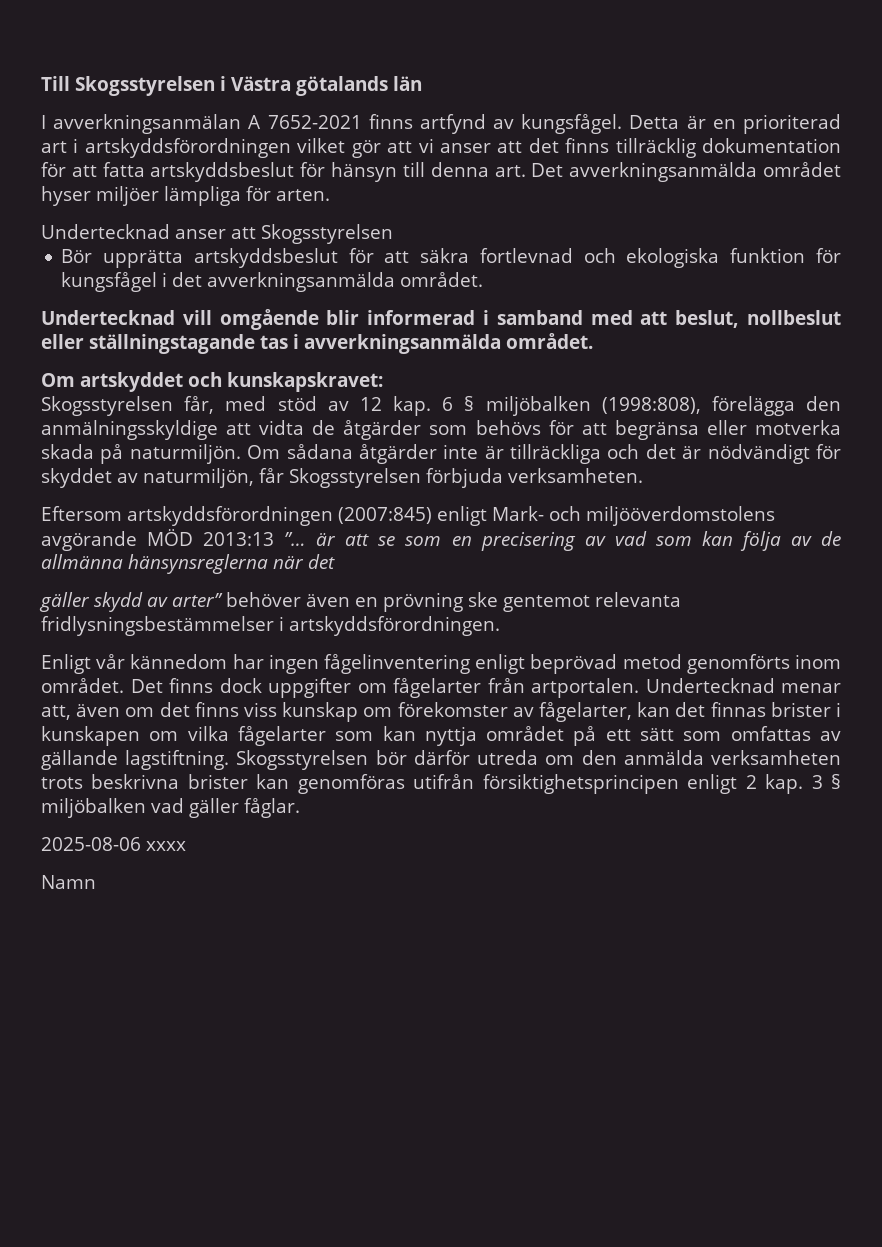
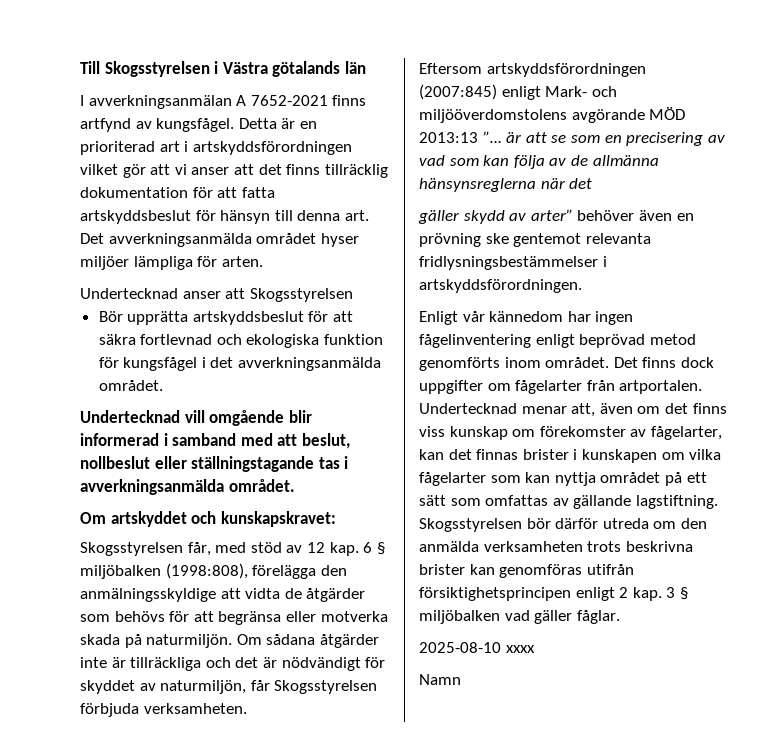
- 2025-08-06 xxxx
+ 2025-08-10 xxxx

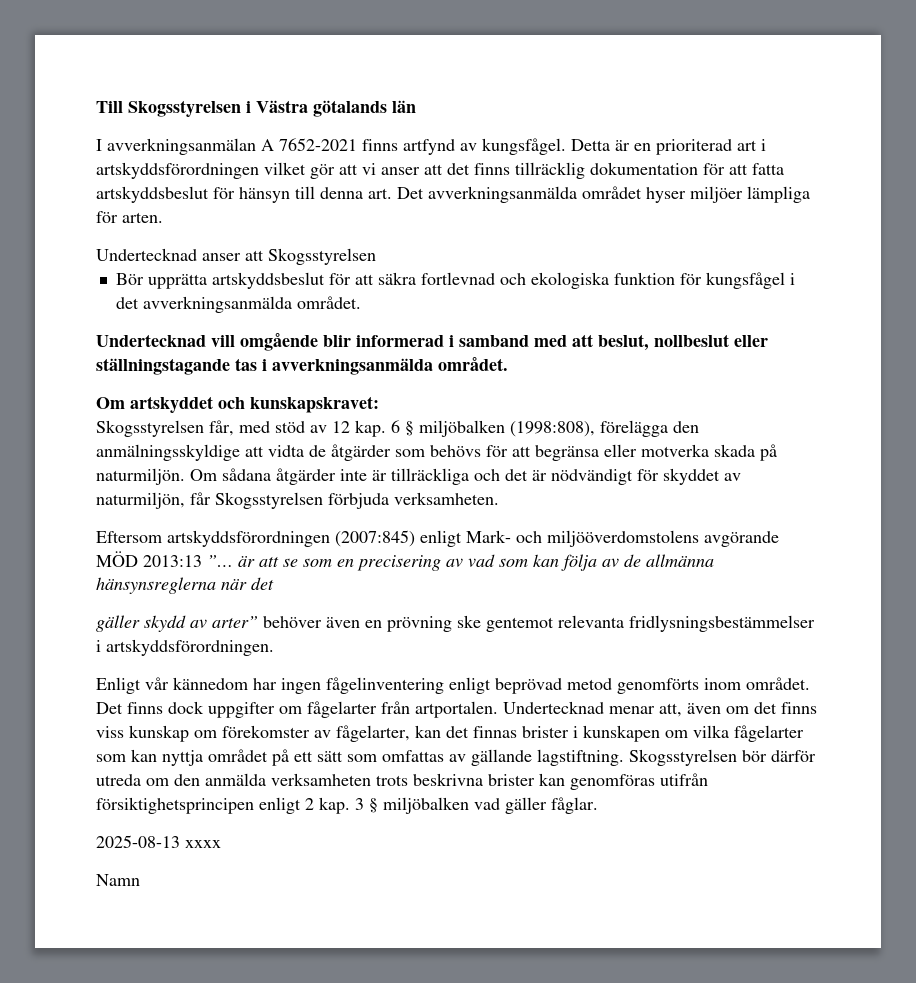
- 2025-08-10 xxxx
+ 2025-08-13 xxxx

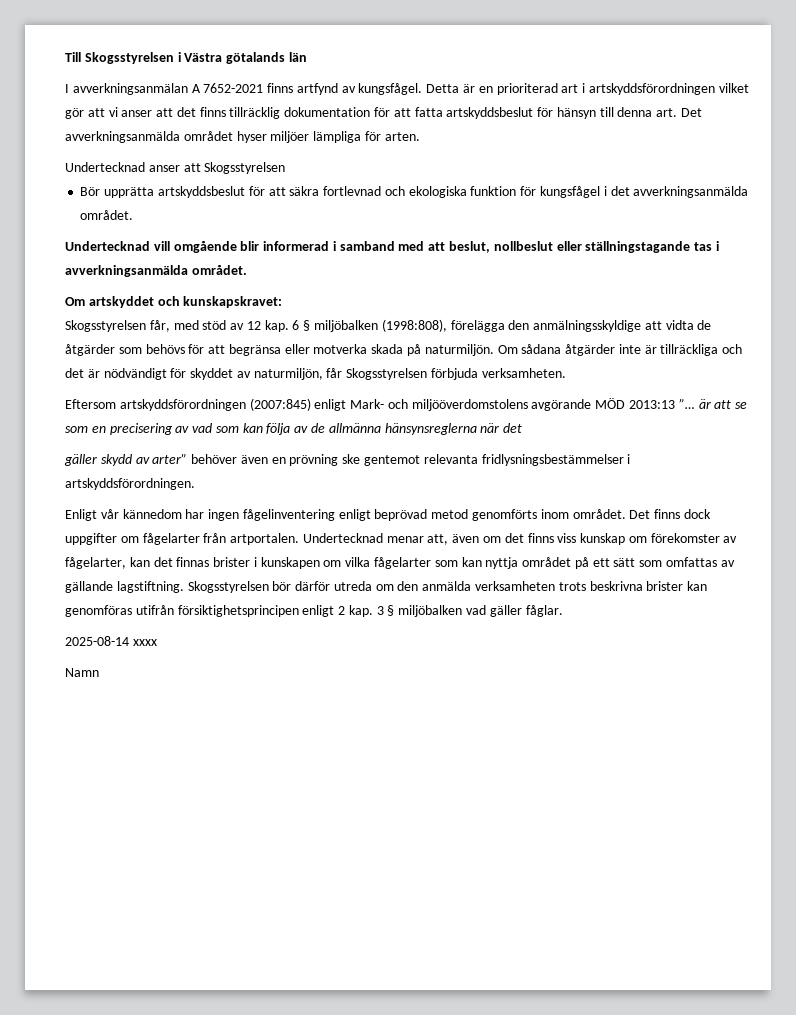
- 2025-08-13 xxxx
+ 2025-08-14 xxxx

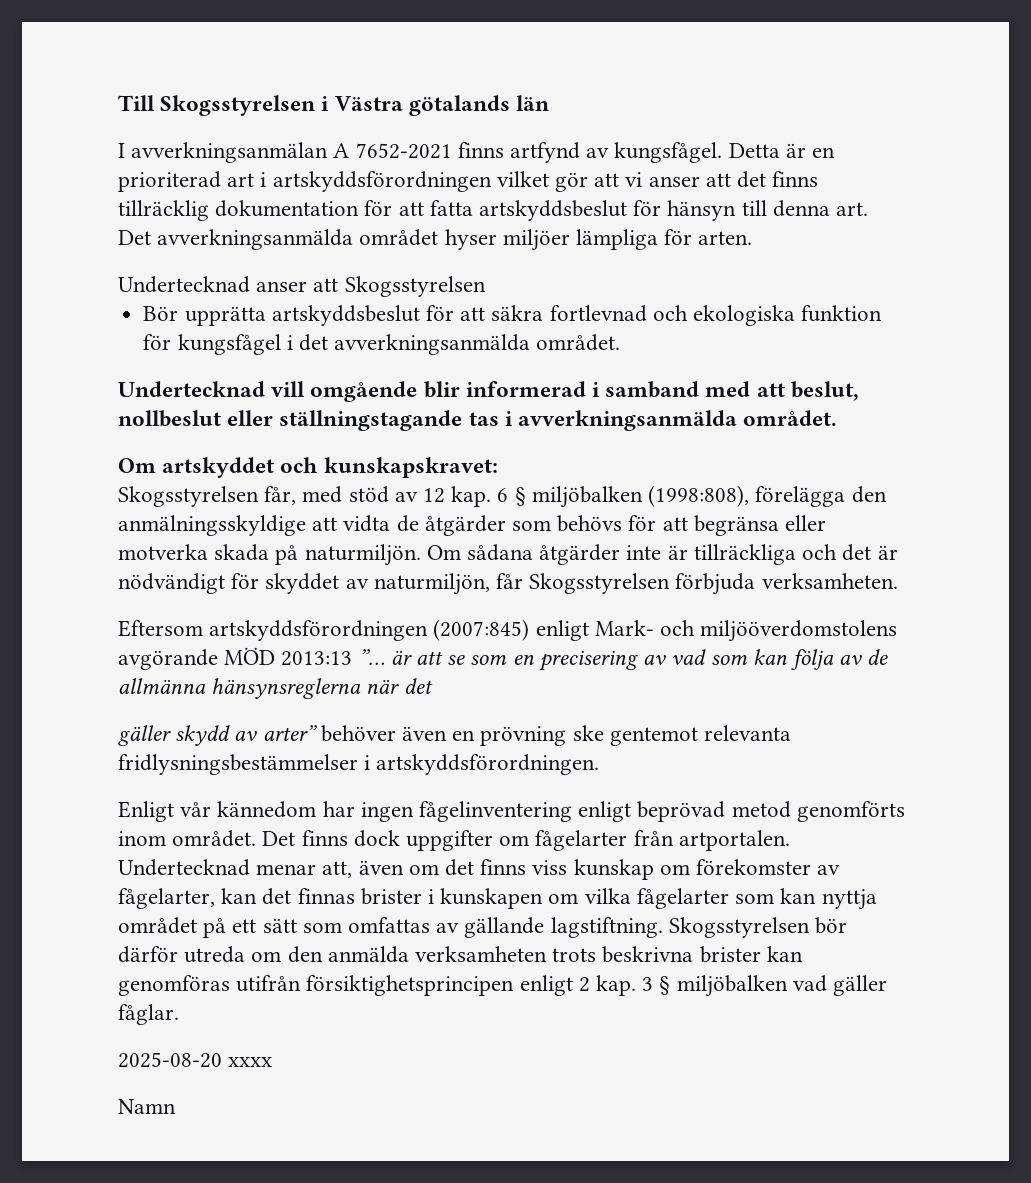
- 2025-08-14 xxxx
+ 2025-08-20 xxxx

